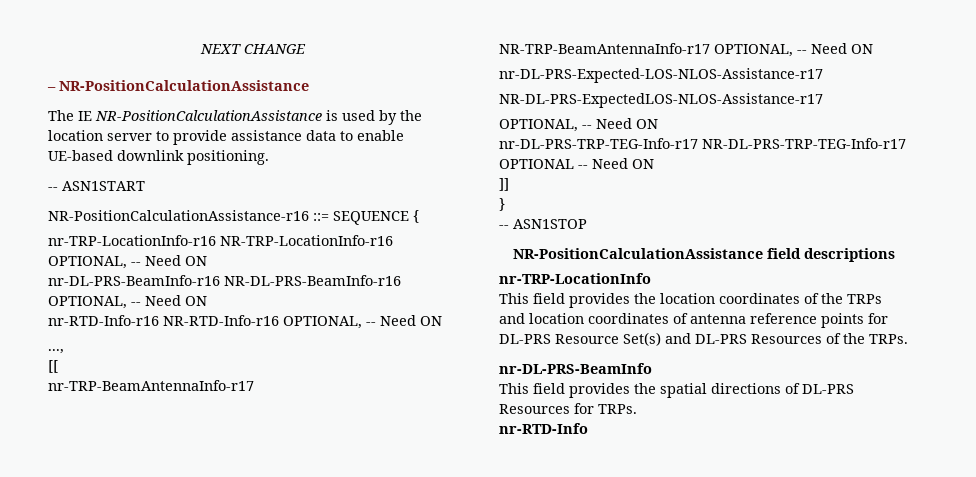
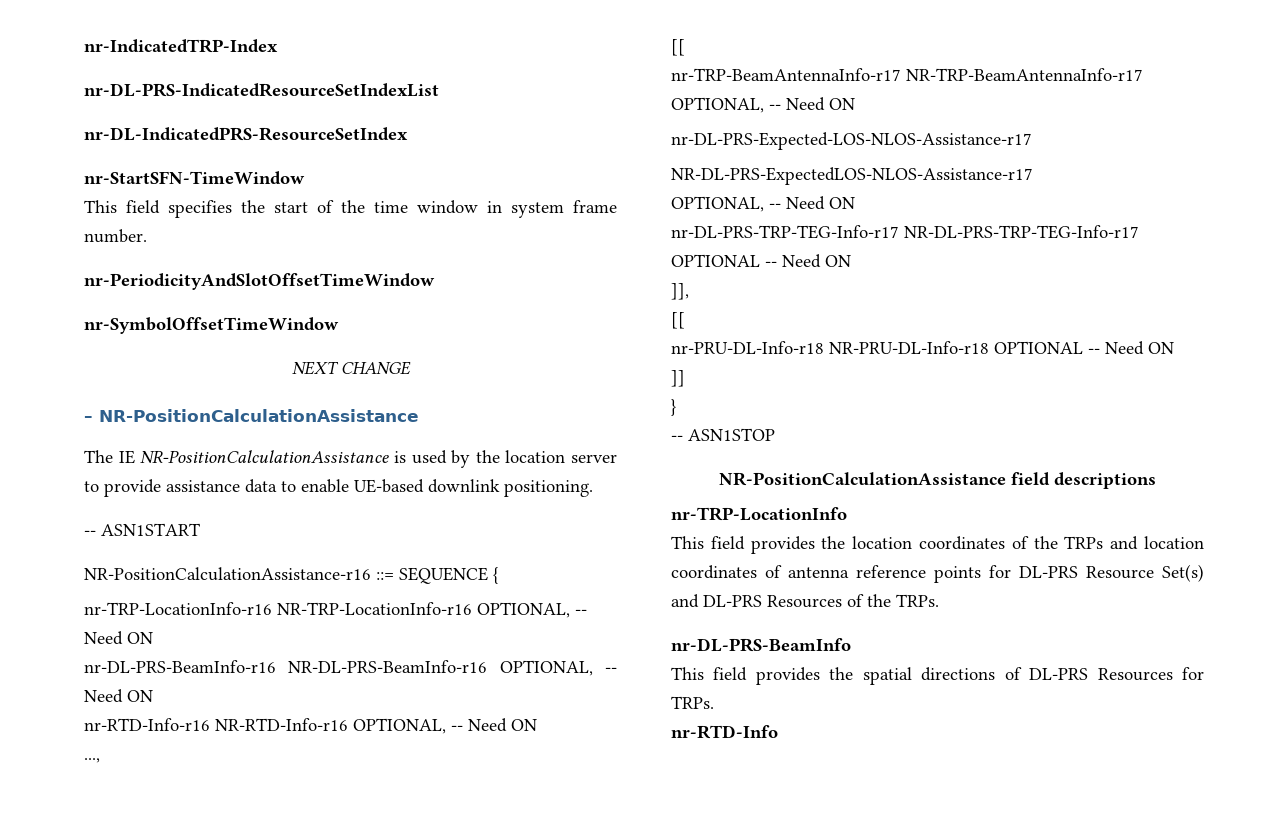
+ nr-IndicatedTRP-Index
+ nr-DL-PRS-IndicatedResourceSetIndexList
+ nr-DL-IndicatedPRS-ResourceSetIndex
+ nr-StartSFN-TimeWindow
+ This field specifies the start of the time window in system frame number.
+ nr-PeriodicityAndSlotOffsetTimeWindow
+ nr-SymbolOffsetTimeWindow
+ ]],
+ [[
+ nr-PRU-DL-Info-r18 NR-PRU-DL-Info-r18 OPTIONAL -- Need ON

